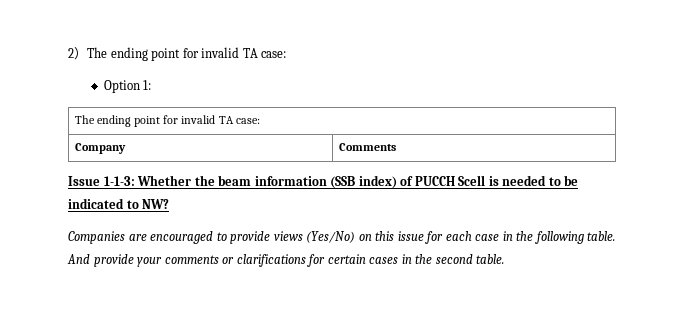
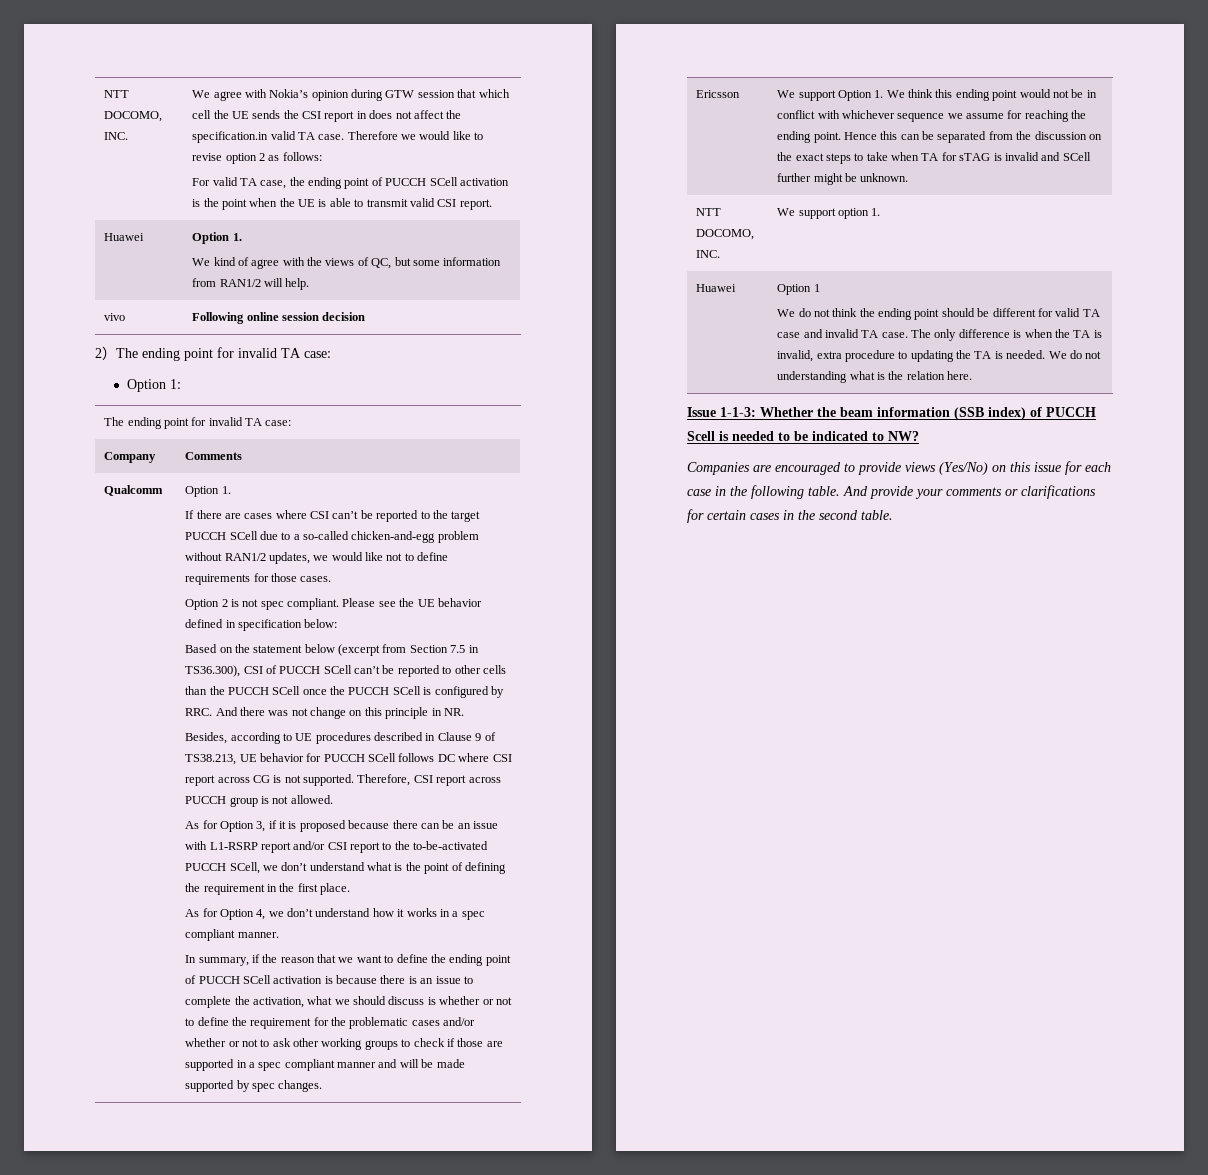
+ NTT DOCOMO, INC. | We agree with Nokia’s opinion during GTW session that which cell the UE sends the CSI report in does not affect the specification.in valid TA case. Therefore we would like to revise option 2 as follows:
+ For valid TA case, the ending point of PUCCH SCell activation is the point when the UE is able to transmit valid CSI report.
+ Huawei | Option 1.
+ We kind of agree with the views of QC, but some information from RAN1/2 will help.
+ vivo | Following online session decision
+ Qualcomm | Option 1.
+ If there are cases where CSI can’t be reported to the target PUCCH SCell due to a so-called chicken-and-egg problem without RAN1/2 updates, we would like not to define requirements for those cases.
+ Option 2 is not spec compliant. Please see the UE behavior defined in specification below:
+ Based on the statement below (excerpt from Section 7.5 in TS36.300), CSI of PUCCH SCell can’t be reported to other cells than the PUCCH SCell once the PUCCH SCell is configured by RRC. And there was not change on this principle in NR.
+ Besides, according to UE procedures described in Clause 9 of TS38.213, UE behavior for PUCCH SCell follows DC where CSI report across CG is not supported. Therefore, CSI report across PUCCH group is not allowed.
+ As for Option 3, if it is proposed because there can be an issue with L1-RSRP report and/or CSI report to the to-be-activated PUCCH SCell, we don’t understand what is the point of defining the requirement in the first place.
+ As for Option 4, we don’t understand how it works in a spec compliant manner.
+ In summary, if the reason that we want to define the ending point of PUCCH SCell activation is because there is an issue to complete the activation, what we should discuss is whether or not to define the requirement for the problematic cases and/or whether or not to ask other working groups to check if those are supported in a spec compliant manner and will be made supported by spec changes.
+ Ericsson | We support Option 1. We think this ending point would not be in conflict with whichever sequence we assume for reaching the ending point. Hence this can be separated from the discussion on the exact steps to take when TA for sTAG is invalid and SCell further might be unknown.
+ NTT DOCOMO, INC. | We support option 1.
+ Huawei | Option 1
+ We do not think the ending point should be different for valid TA case and invalid TA case. The only difference is when the TA is invalid, extra procedure to updating the TA is needed. We do not understanding what is the relation here.

